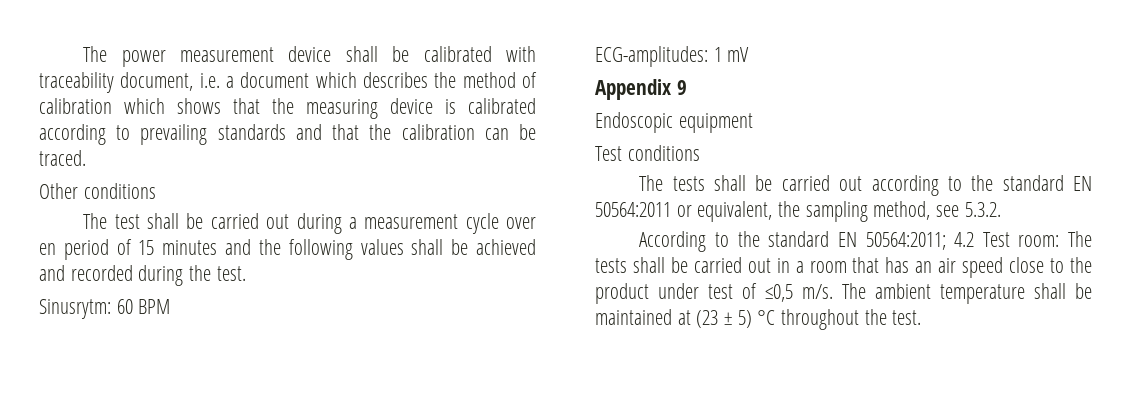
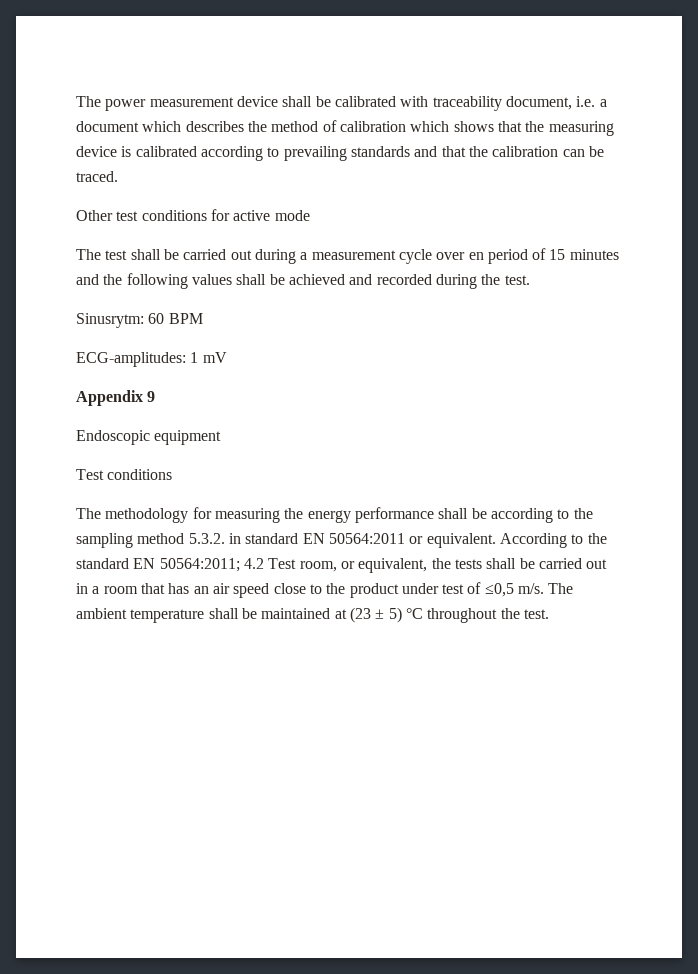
- Other conditions
+ Other test conditions for active mode
- The tests shall be carried out according to the standard EN 50564:2011 or equivalent, the sampling method, see 5.3.2.
- According to the standard EN 50564:2011; 4.2 Test room: The tests shall be carried out in a room that has an air speed close to the product under test of ≤0,5 m/s.
+ The methodology for measuring the energy performance shall be according to the sampling method 5.3.2. in standard EN 50564:2011 or equivalent. According to the standard EN 50564:2011; 4.2 Test room, or equivalent, the tests shall be carried out in a room that has an air speed close to the product under test of ≤0,5 m/s.

